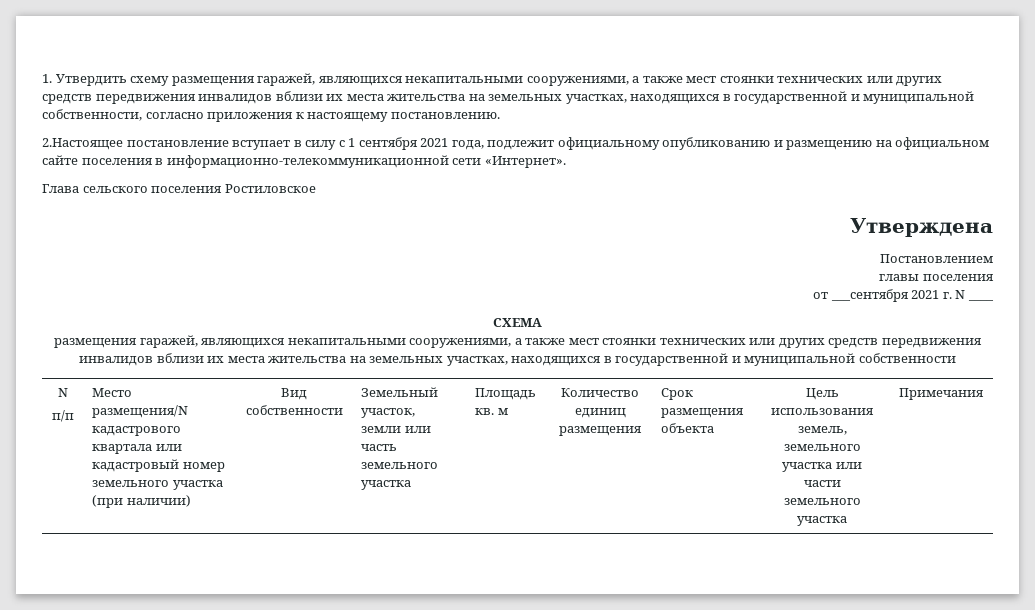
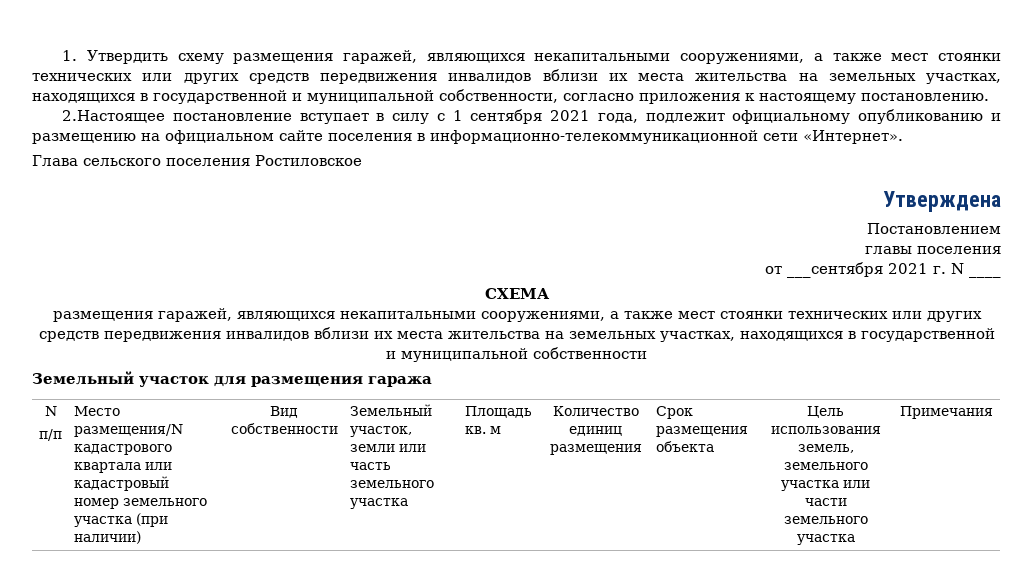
+ Земельный участок для размещения гаража

